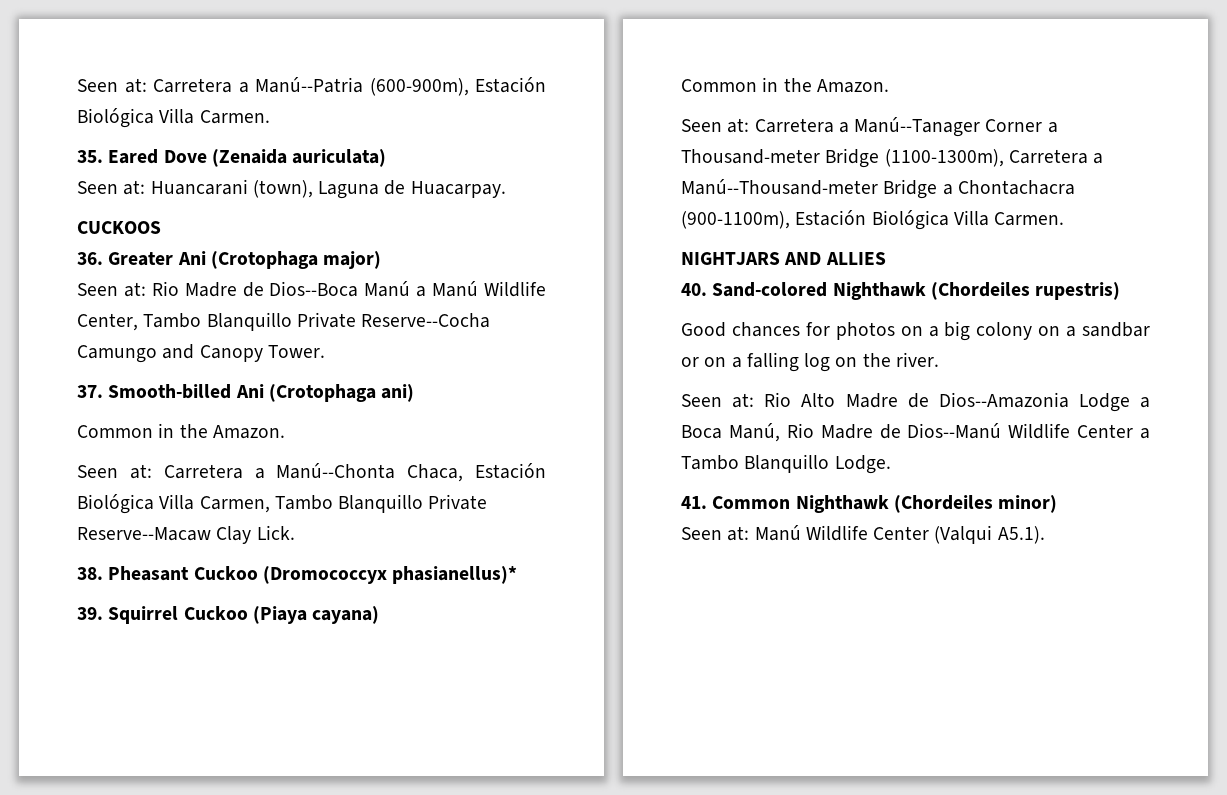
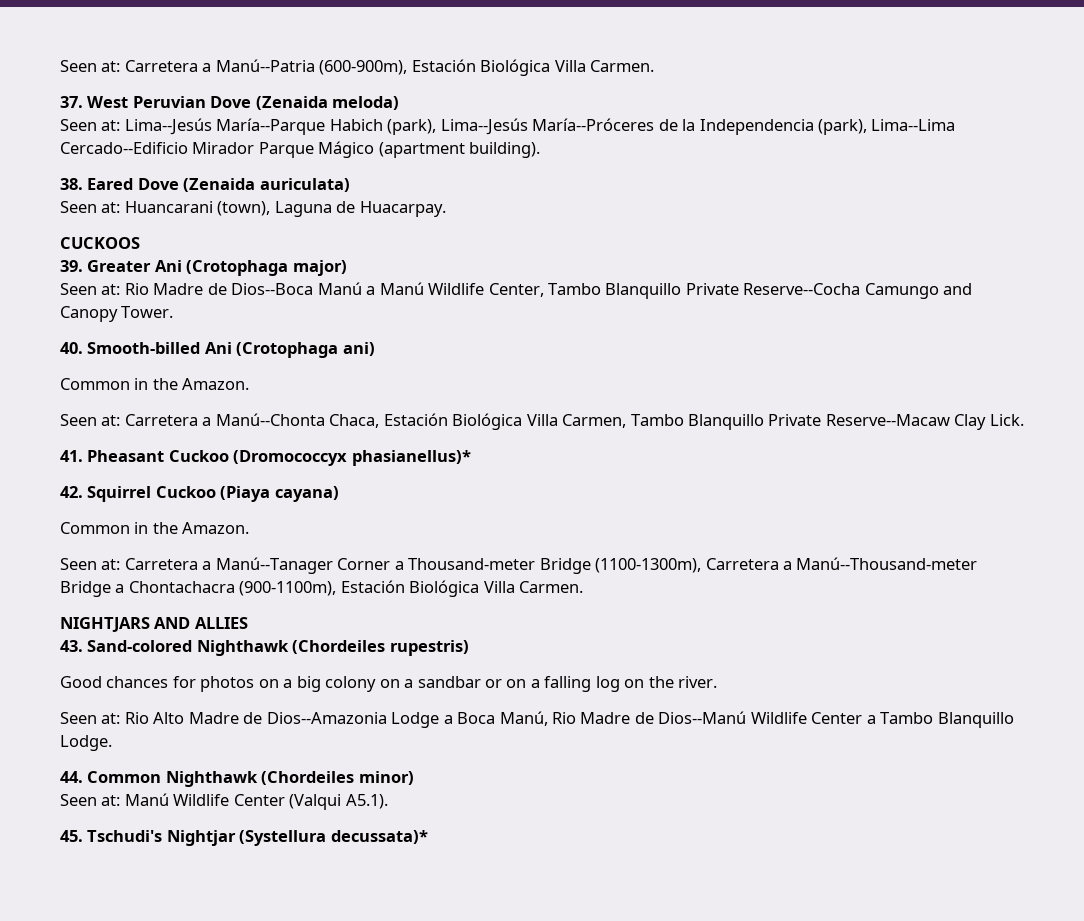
- 35. Eared Dove (Zenaida auriculata)
+ 37. West Peruvian Dove (Zenaida meloda)
+ Seen at: Lima--Jesús María--Parque Habich (park), Lima--Jesús María--Próceres de la Independencia (park), Lima--Lima Cercado--Edificio Mirador Parque Mágico (apartment building).
+ 38. Eared Dove (Zenaida auriculata)
- 36. Greater Ani (Crotophaga major)
+ 39. Greater Ani (Crotophaga major)
- 37. Smooth-billed Ani (Crotophaga ani)
+ 40. Smooth-billed Ani (Crotophaga ani)
- 38. Pheasant Cuckoo (Dromococcyx phasianellus)*
+ 41. Pheasant Cuckoo (Dromococcyx phasianellus)*
- 39. Squirrel Cuckoo (Piaya cayana)
+ 42. Squirrel Cuckoo (Piaya cayana)
- 40. Sand-colored Nighthawk (Chordeiles rupestris)
+ 43. Sand-colored Nighthawk (Chordeiles rupestris)
- 41. Common Nighthawk (Chordeiles minor)
+ 44. Common Nighthawk (Chordeiles minor)
+ 45. Tschudi's Nightjar (Systellura decussata)*

